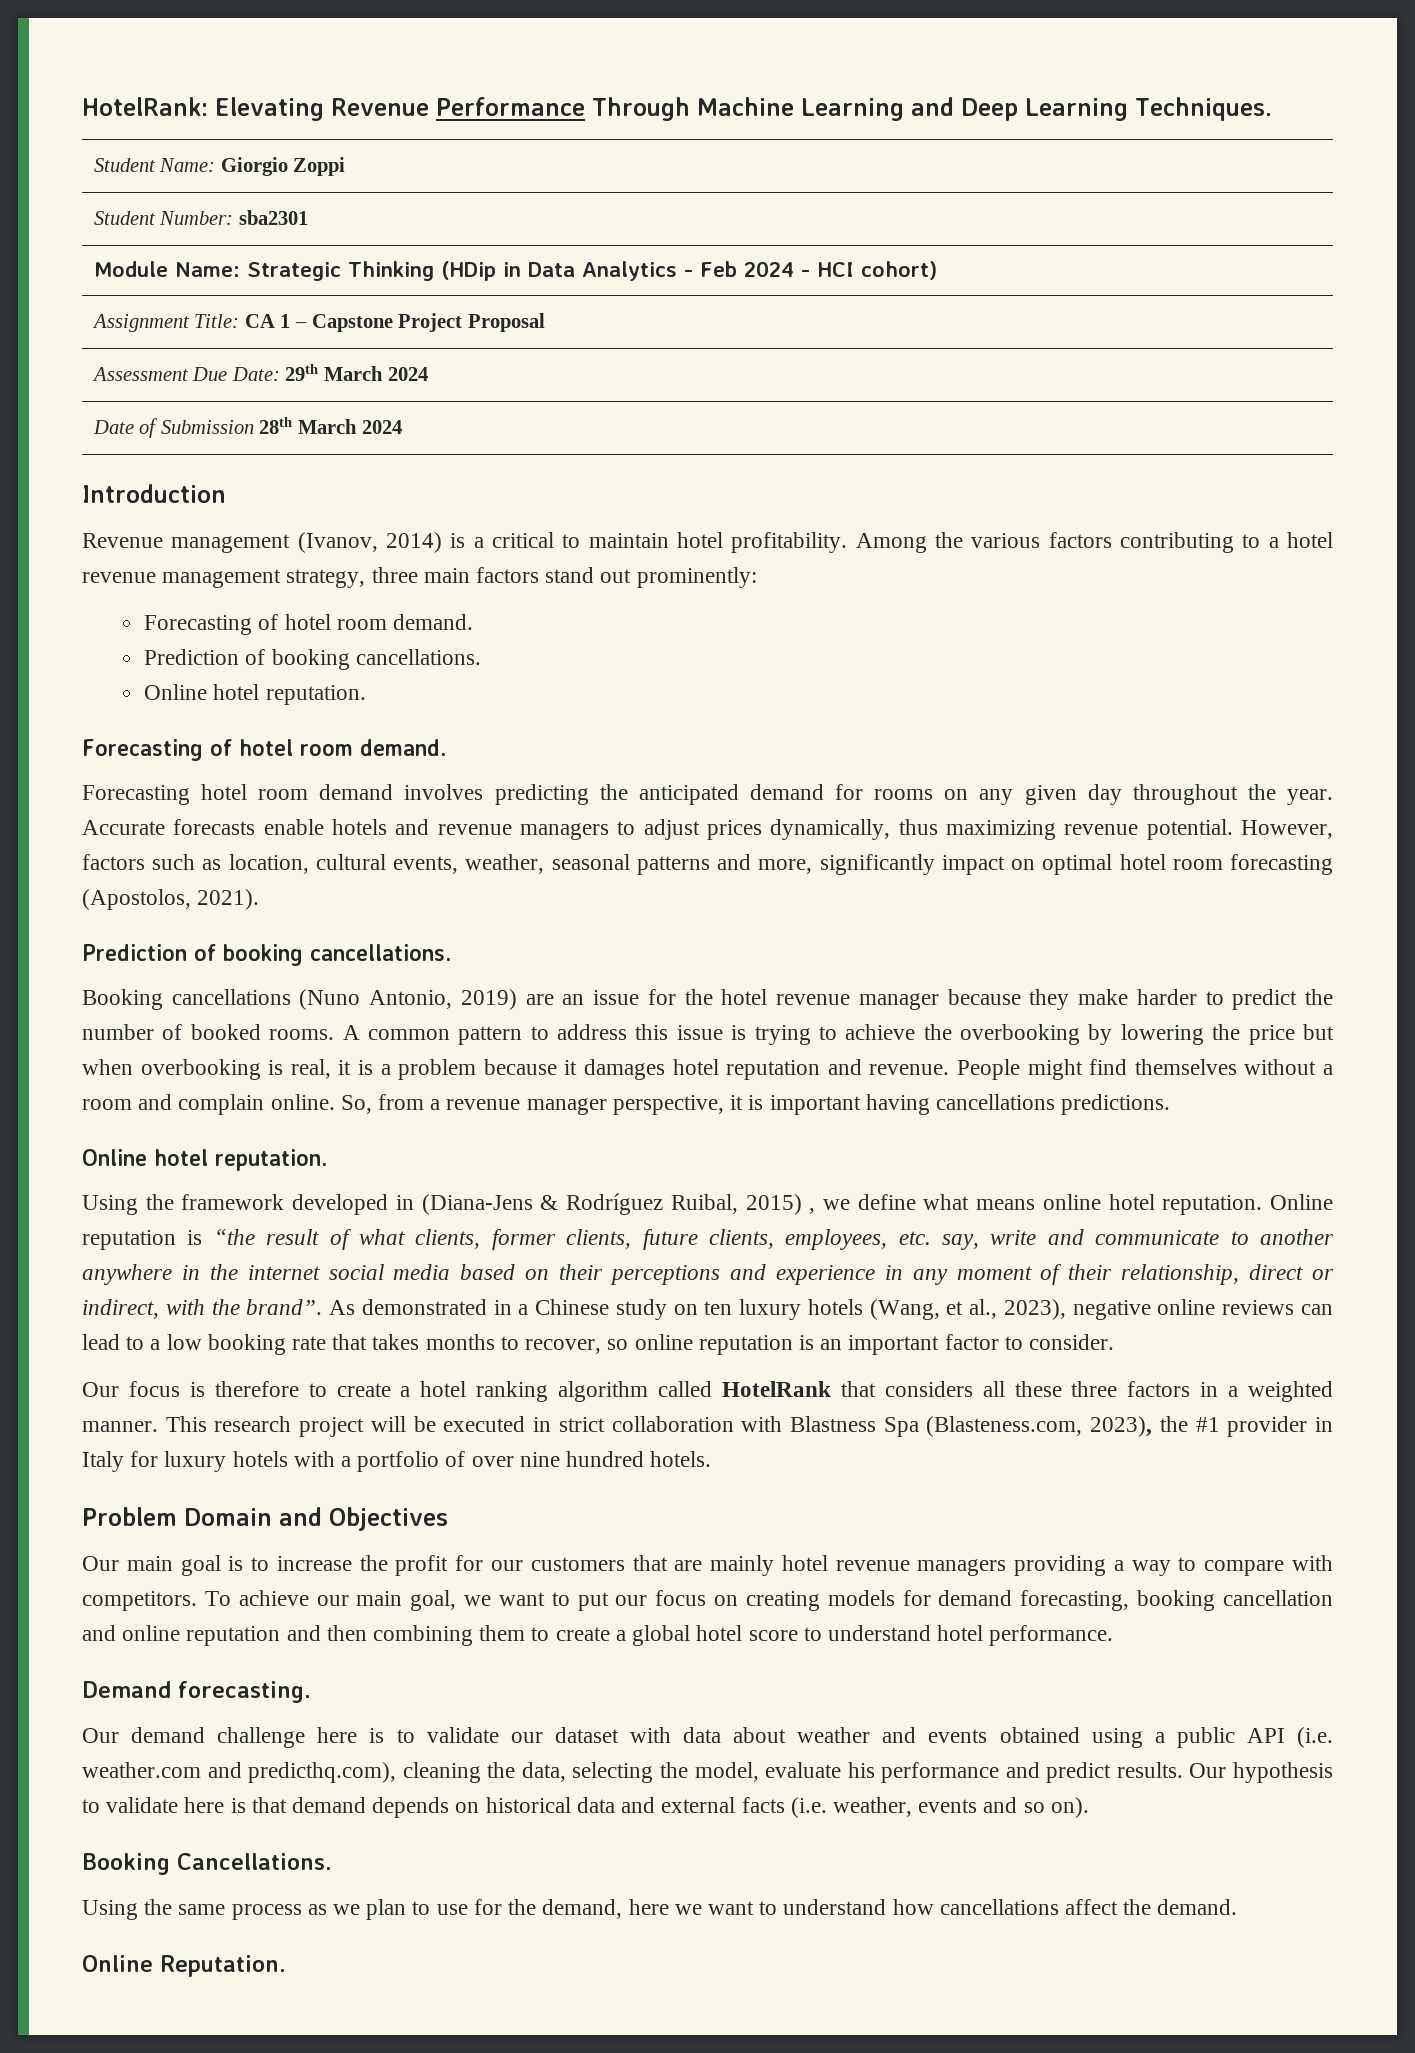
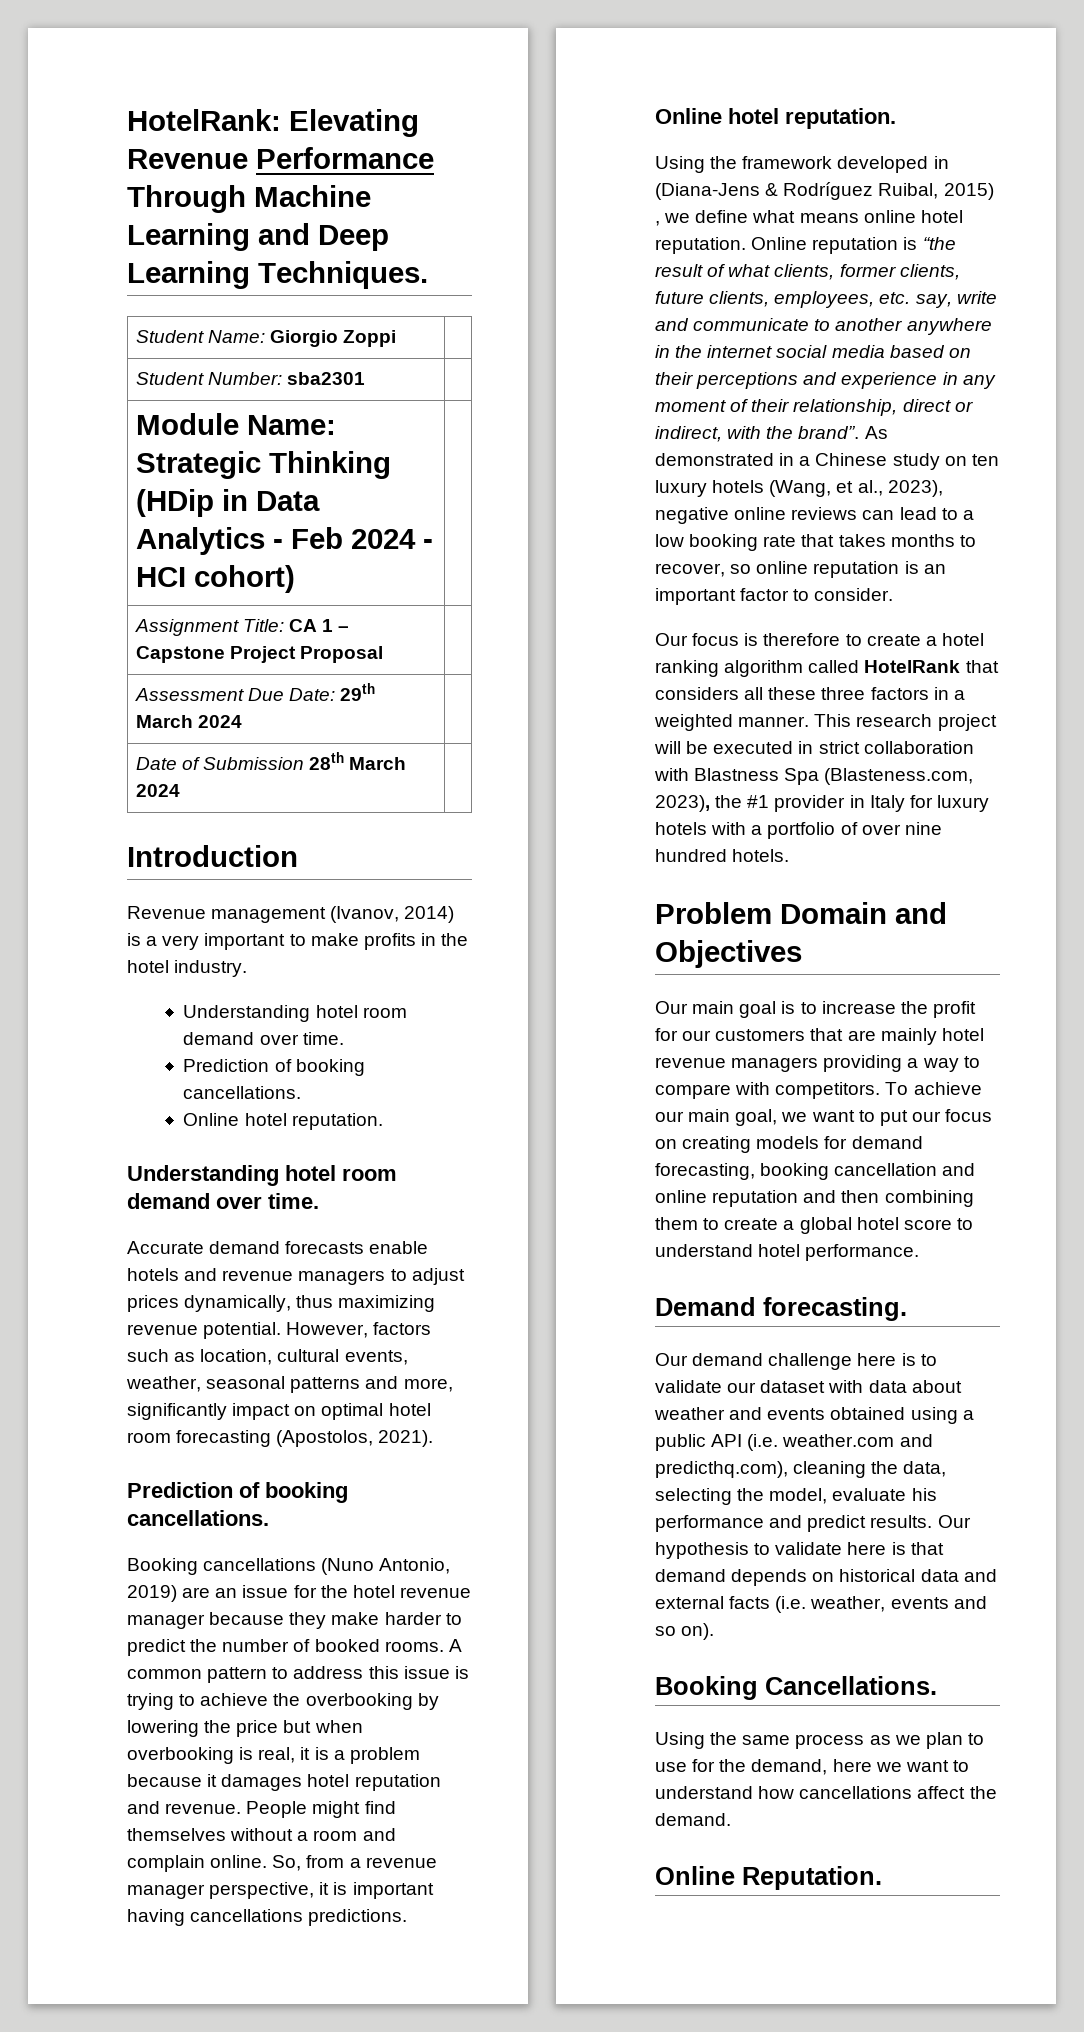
- Revenue management (Ivanov, 2014) is a critical to maintain hotel profitability. Among the various factors contributing to a hotel revenue management strategy, three main factors stand out prominently:
- Forecasting of hotel room demand.
+ Revenue management (Ivanov, 2014) is a very important to make profits in the hotel industry.
+ Understanding hotel room demand over time.
  Prediction of booking cancellations.
  Online hotel reputation.
- Forecasting of hotel room demand.
- Forecasting hotel room demand involves predicting the anticipated demand for rooms on any given day throughout the year. Accurate forecasts enable hotels and revenue managers to adjust prices dynamically, thus maximizing revenue potential.
+ Understanding hotel room demand over time.
+ Accurate demand forecasts enable hotels and revenue managers to adjust prices dynamically, thus maximizing revenue potential.

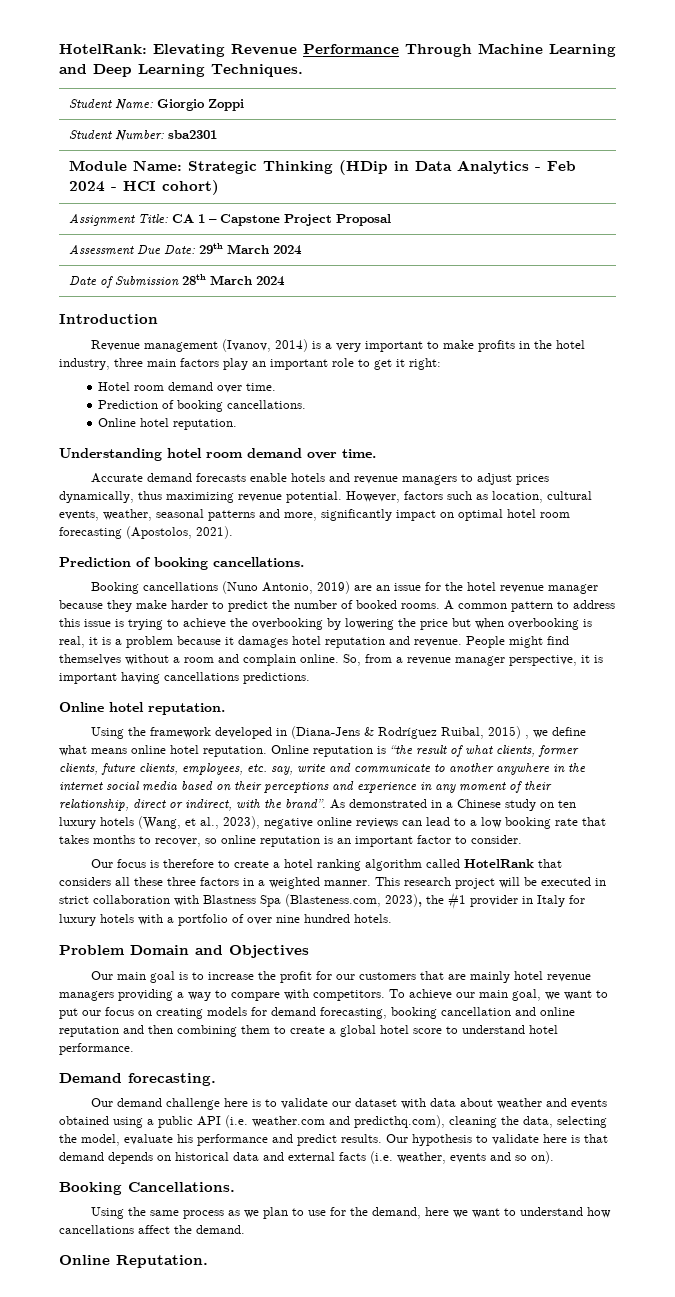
- Revenue management (Ivanov, 2014) is a very important to make profits in the hotel industry.
- Understanding hotel room demand over time.
+ Revenue management (Ivanov, 2014) is a very important to make profits in the hotel industry, three main factors play an important role to get it right:
+ Hotel room demand over time.

